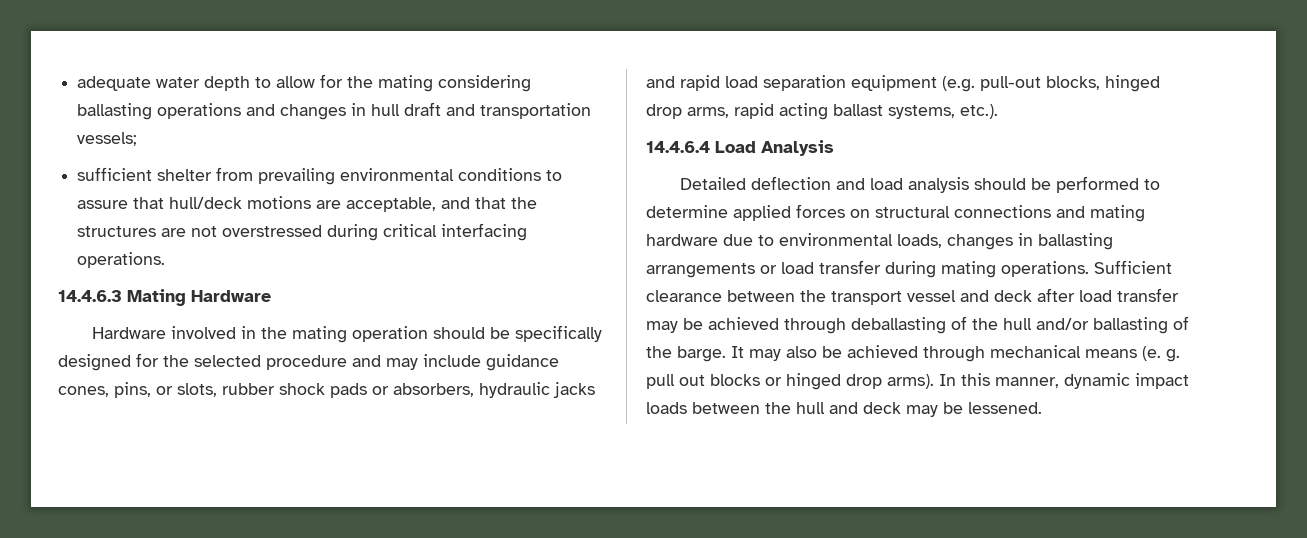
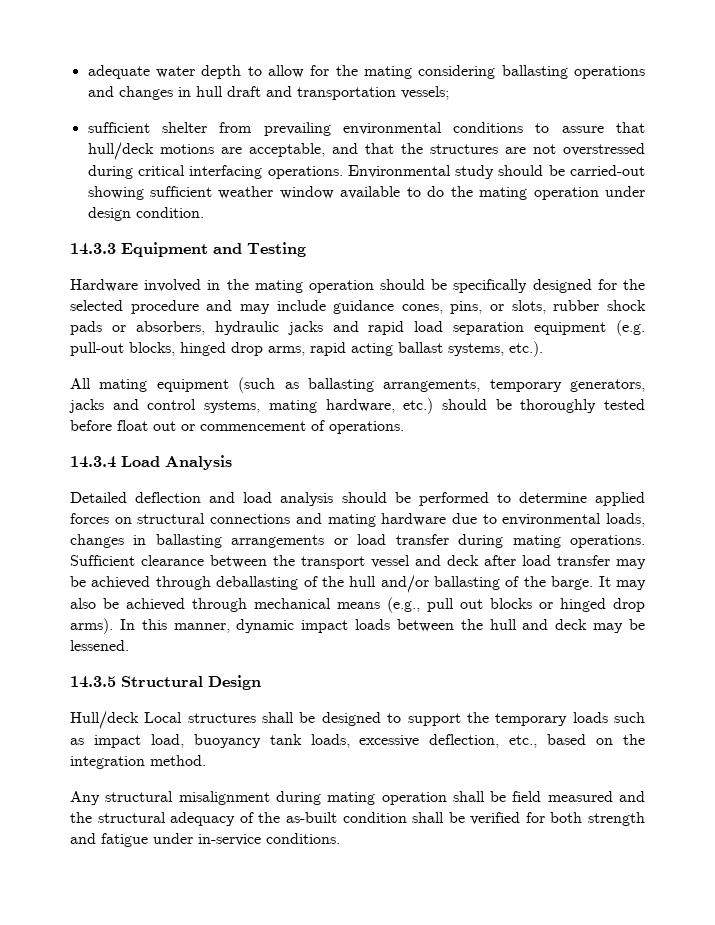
- sufficient shelter from prevailing environmental conditions to assure that hull/deck motions are acceptable, and that the structures are not overstressed during critical interfacing operations.
- 14.4.6.3 Mating Hardware
+ sufficient shelter from prevailing environmental conditions to assure that hull/deck motions are acceptable, and that the structures are not overstressed during critical interfacing operations. Environmental study should be carried-out showing sufficient weather window available to do the mating operation under design condition.
+ 14.3.3 Equipment and Testing
- 14.4.6.4 Load Analysis
+ All mating equipment (such as ballasting arrangements, temporary generators, jacks and control systems, mating hardware, etc.) should be thoroughly tested before float out or commencement of operations.
+ 14.3.4 Load Analysis
- It may also be achieved through mechanical means (e. g. pull out blocks or hinged drop arms).
+ It may also be achieved through mechanical means (e.g., pull out blocks or hinged drop arms).
+ 14.3.5 Structural Design
+ Hull/deck Local structures shall be designed to support the temporary loads such as impact load, buoyancy tank loads, excessive deflection, etc., based on the integration method.
+ Any structural misalignment during mating operation shall be field measured and the structural adequacy of the as-built condition shall be verified for both strength and fatigue under in-service conditions.

